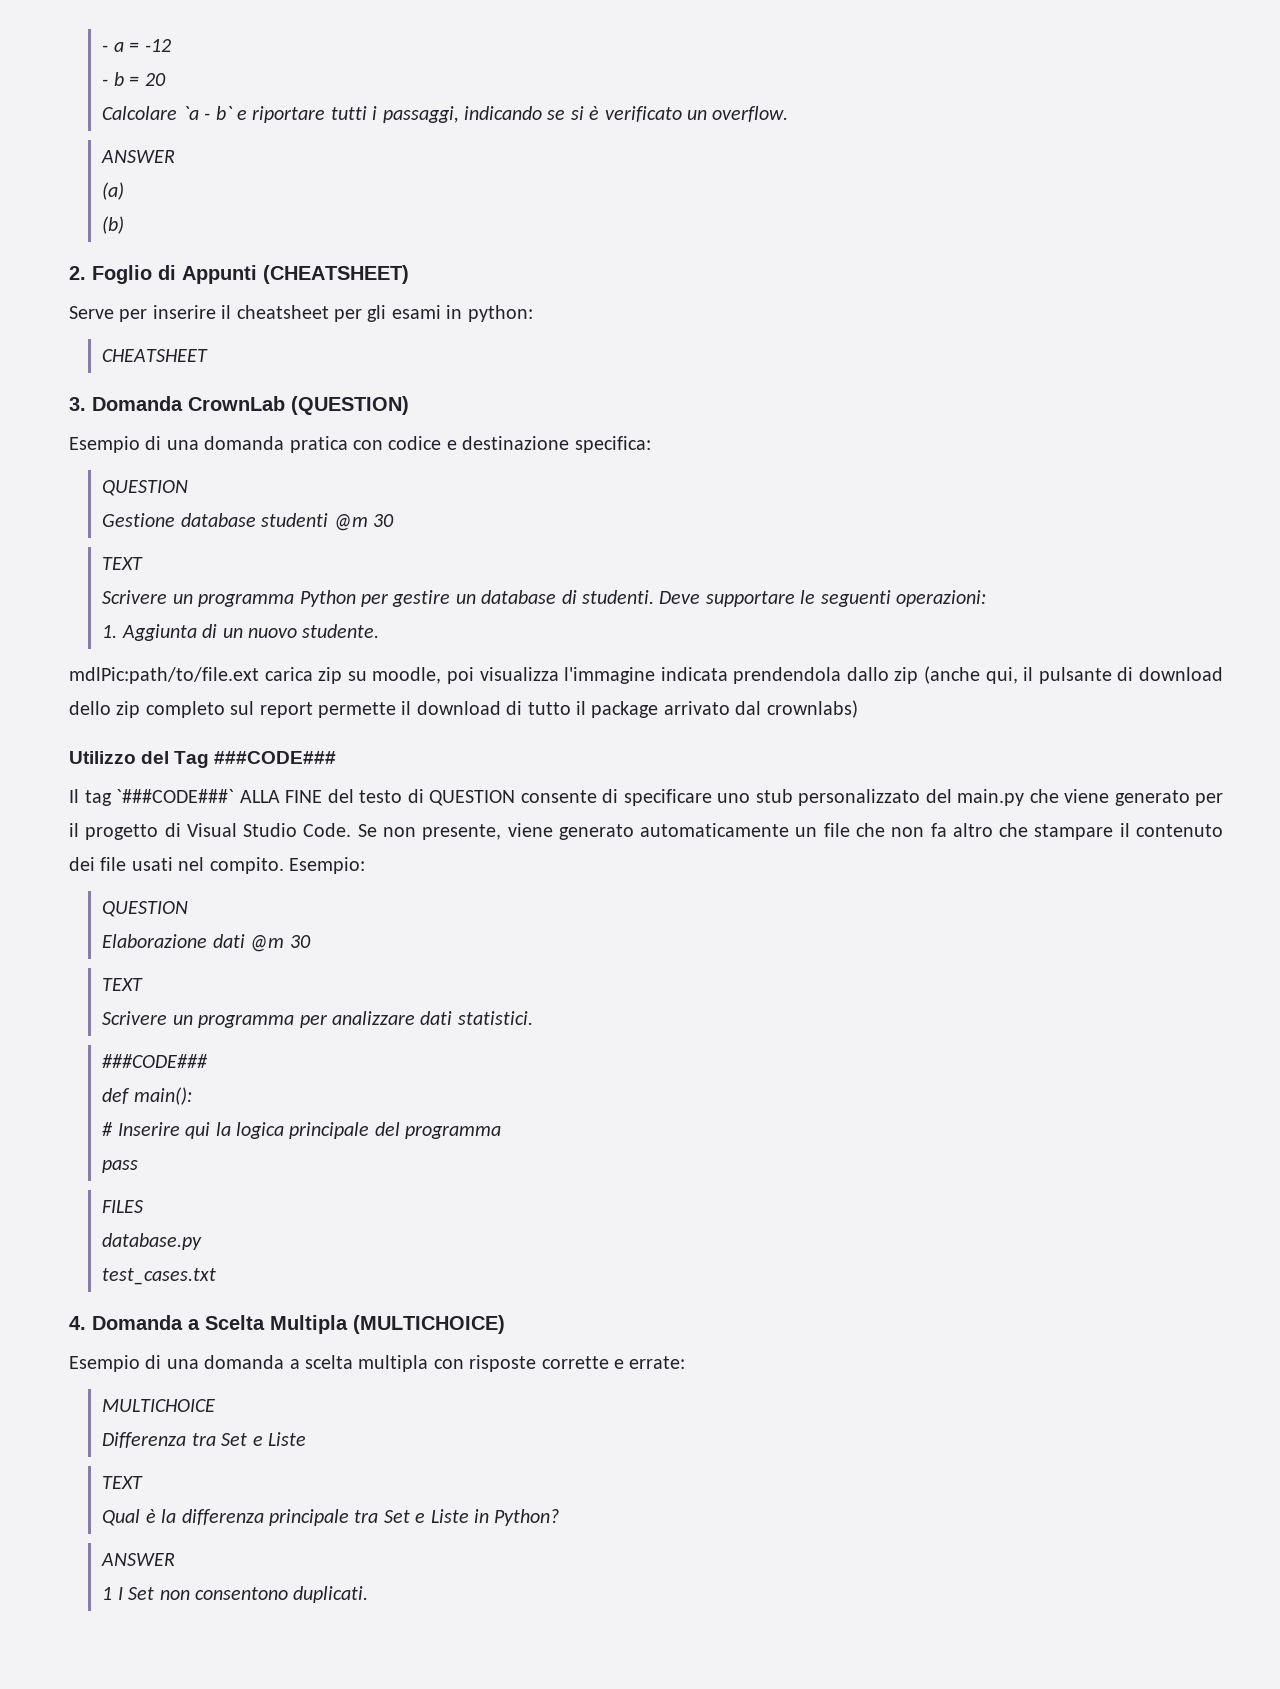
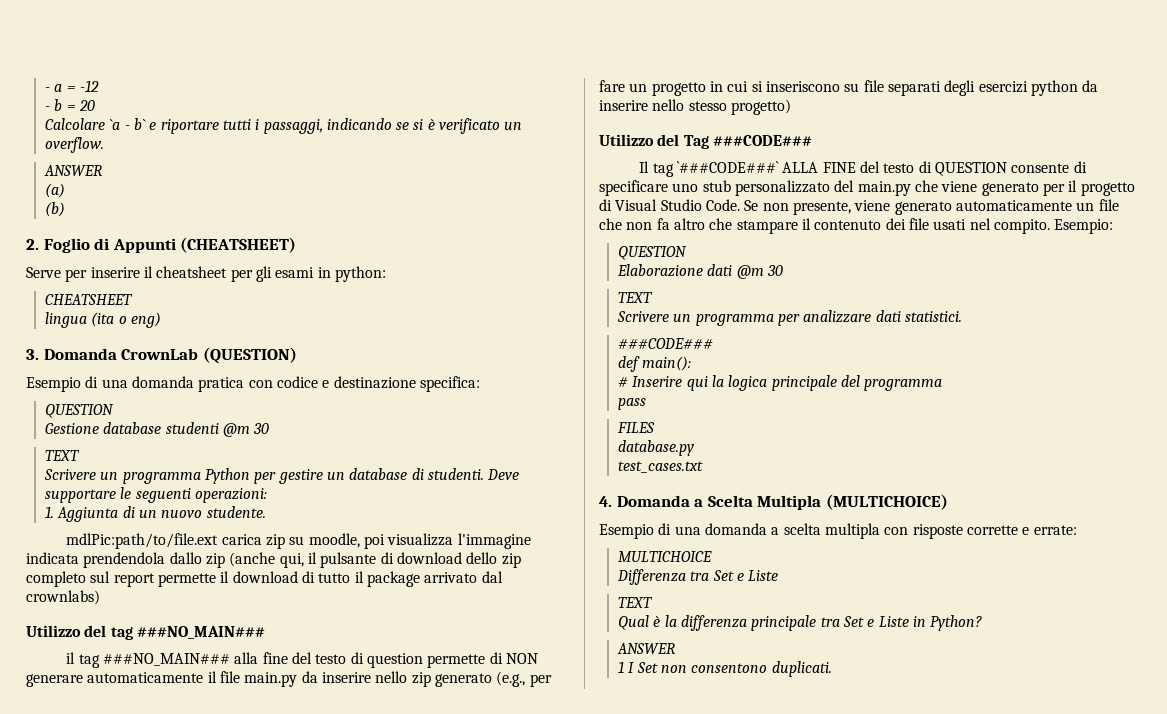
+ lingua (ita o eng)
+ Utilizzo del tag ###NO_MAIN###
+ il tag ###NO_MAIN### alla fine del testo di question permette di NON generare automaticamente il file main.py da inserire nello zip generato (e.g., per fare un progetto in cui si inseriscono su file separati degli esercizi python da inserire nello stesso progetto)

